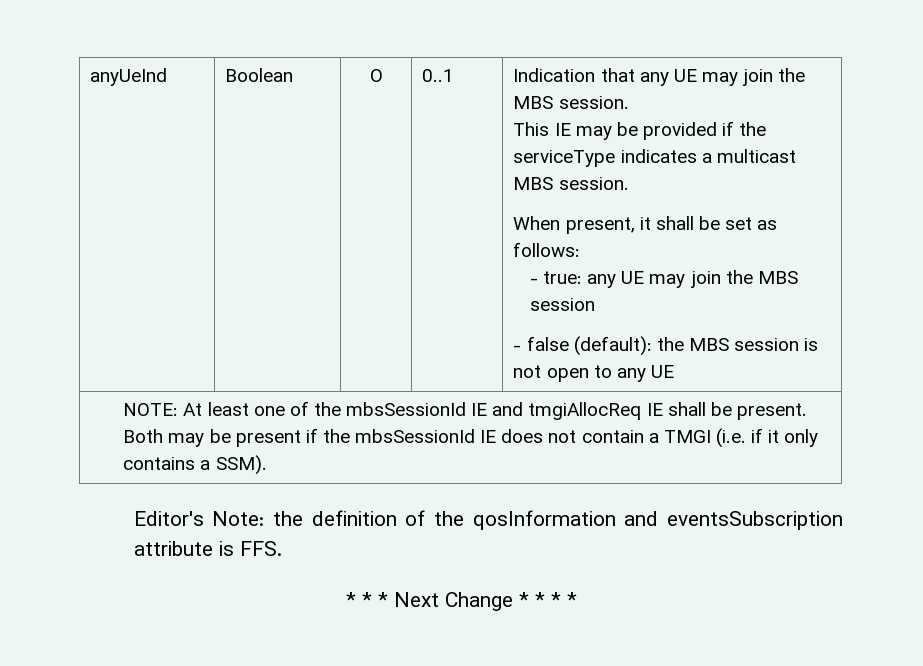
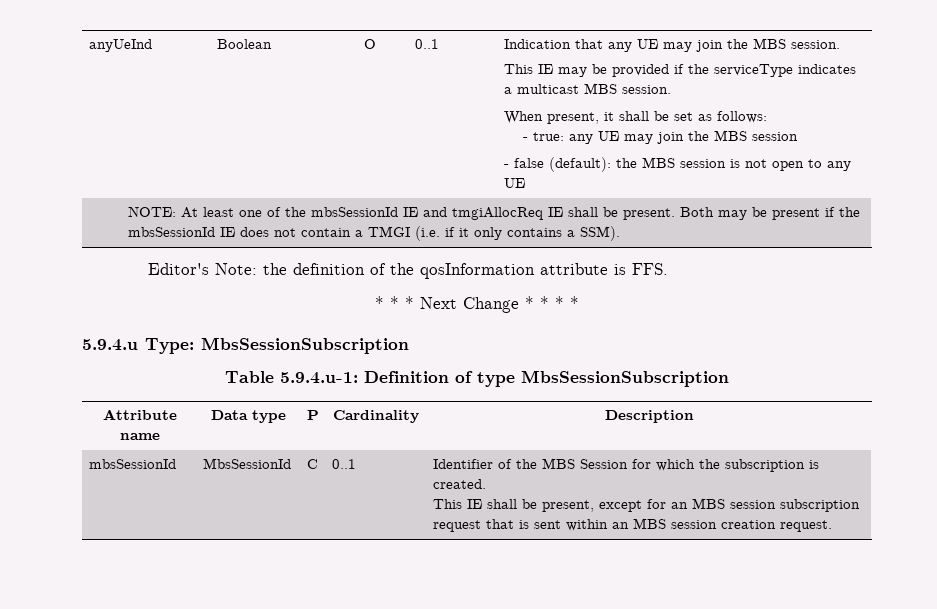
- Editor's Note: the definition of the qosInformation and eventsSubscription attribute is FFS.
+ Editor's Note: the definition of the qosInformation attribute is FFS.
+ 5.9.4.u Type: MbsSessionSubscription
+ Table 5.9.4.u-1: Definition of type MbsSessionSubscription
+ Attribute name | Data type | P | Cardinality | Description
+ mbsSessionId | MbsSessionId | C | 0..1 | Identifier of the MBS Session for which the subscription is created.
+ This IE shall be present, except for an MBS session subscription request that is sent within an MBS session creation request.

